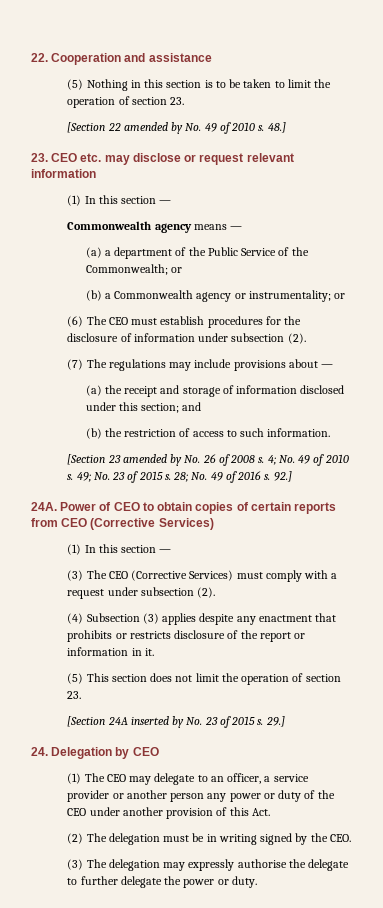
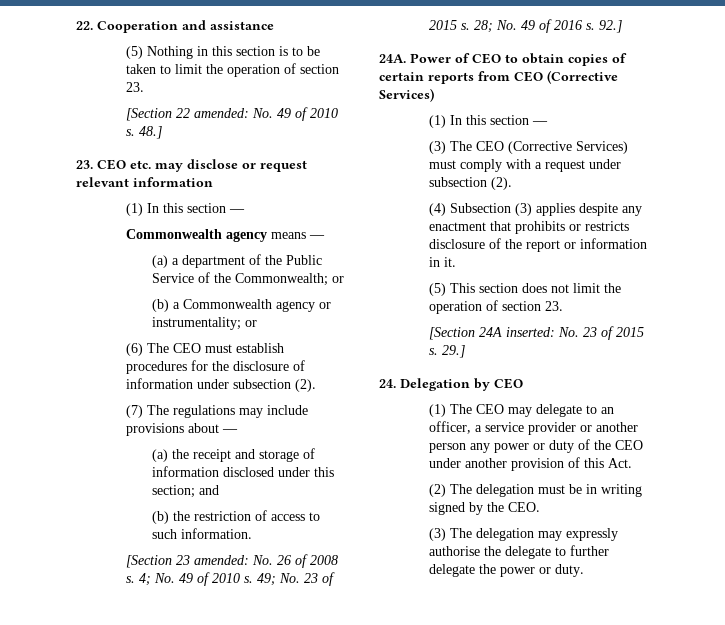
- [Section 22 amended by No. 49 of 2010 s.
+ [Section 22 amended: No. 49 of 2010 s.
- [Section 23 amended by No. 26 of 2008 s.
+ [Section 23 amended: No. 26 of 2008 s.
- [Section 24A inserted by No. 23 of 2015 s.
+ [Section 24A inserted: No. 23 of 2015 s.

